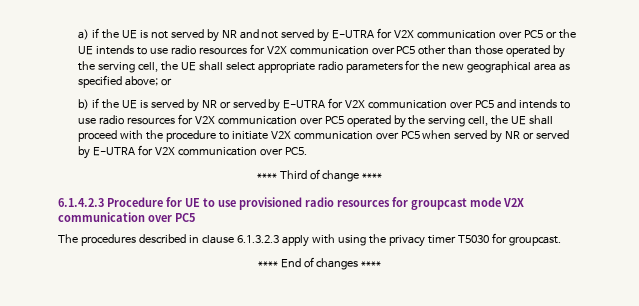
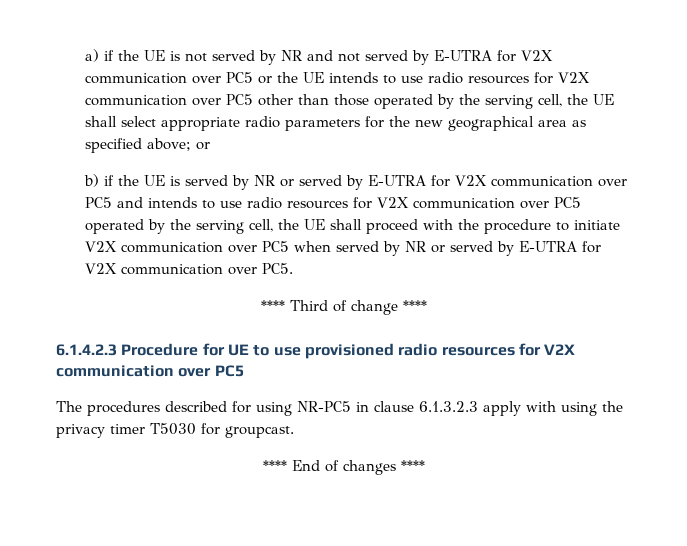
- 6.1.4.2.3 Procedure for UE to use provisioned radio resources for groupcast mode V2X communication over PC5
+ 6.1.4.2.3 Procedure for UE to use provisioned radio resources for V2X communication over PC5
- The procedures described in clause 6.1.3.2.3 apply with using the privacy timer T5030 for groupcast.
+ The procedures described for using NR-PC5 in clause 6.1.3.2.3 apply with using the privacy timer T5030 for groupcast.

